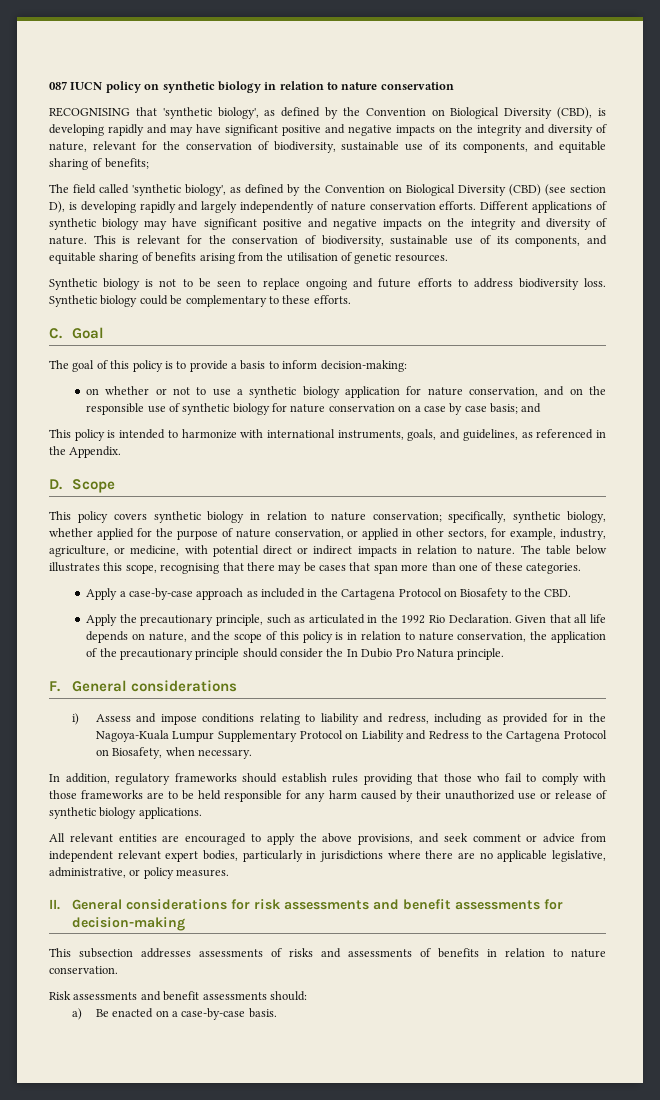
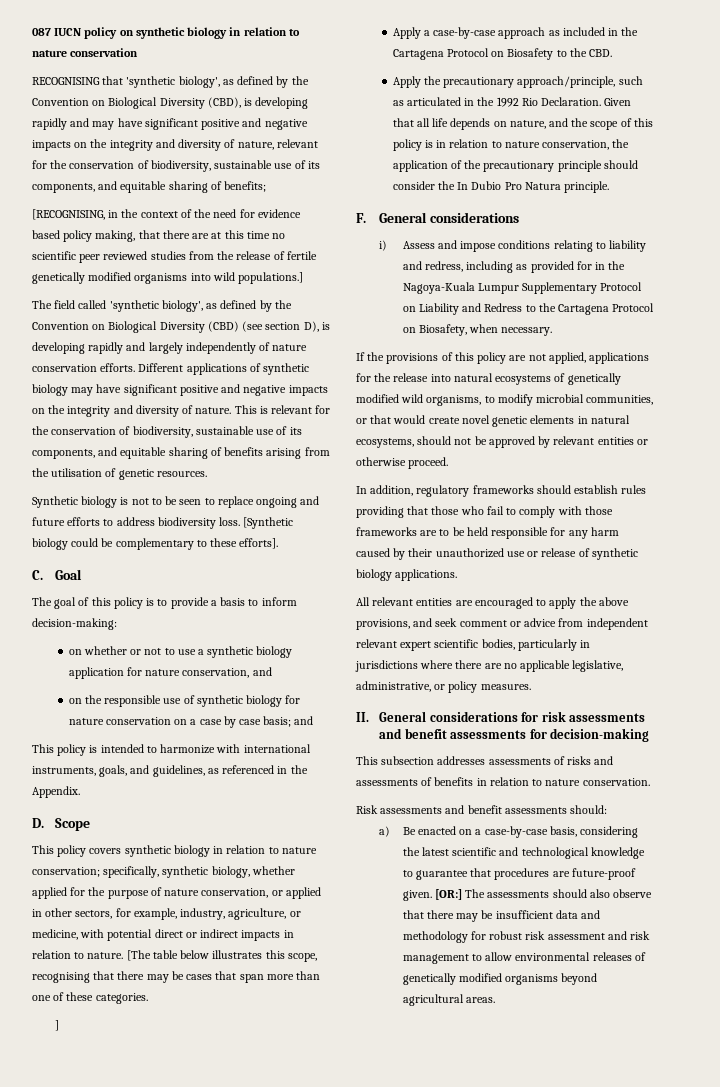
+ [RECOGNISING, in the context of the need for evidence based policy making, that there are at this time no scientific peer reviewed studies from the release of fertile genetically modified organisms into wild populations.]
- Synthetic biology could be complementary to these efforts.
+ [Synthetic biology could be complementary to these efforts].
- on whether or not to use a synthetic biology application for nature conservation, and on the responsible use of synthetic biology for nature conservation on a case by case basis; and
+ on whether or not to use a synthetic biology application for nature conservation, and
+ on the responsible use of synthetic biology for nature conservation on a case by case basis; and
- The table below illustrates this scope, recognising that there may be cases that span more than one of these categories.
+ [The table below illustrates this scope, recognising that there may be cases that span more than one of these categories.
+ ]
- Apply the precautionary principle, such as articulated in the 1992 Rio Declaration.
+ Apply the precautionary approach/principle, such as articulated in the 1992 Rio Declaration.
+ If the provisions of this policy are not applied, applications for the release into natural ecosystems of genetically modified wild organisms, to modify microbial communities, or that would create novel genetic elements in natural ecosystems, should not be approved by relevant entities or otherwise proceed.
- All relevant entities are encouraged to apply the above provisions, and seek comment or advice from independent relevant expert bodies, particularly in jurisdictions where there are no applicable legislative, administrative, or policy measures.
+ All relevant entities are encouraged to apply the above provisions, and seek comment or advice from independent relevant expert scientific bodies, particularly in jurisdictions where there are no applicable legislative, administrative, or policy measures.
- a) Be enacted on a case-by-case basis.
+ a) Be enacted on a case-by-case basis, considering the latest scientific and technological knowledge to guarantee that procedures are future-proof given. [OR:] The assessments should also observe that there may be insufficient data and methodology for robust risk assessment and risk management to allow environmental releases of genetically modified organisms beyond agricultural areas.

